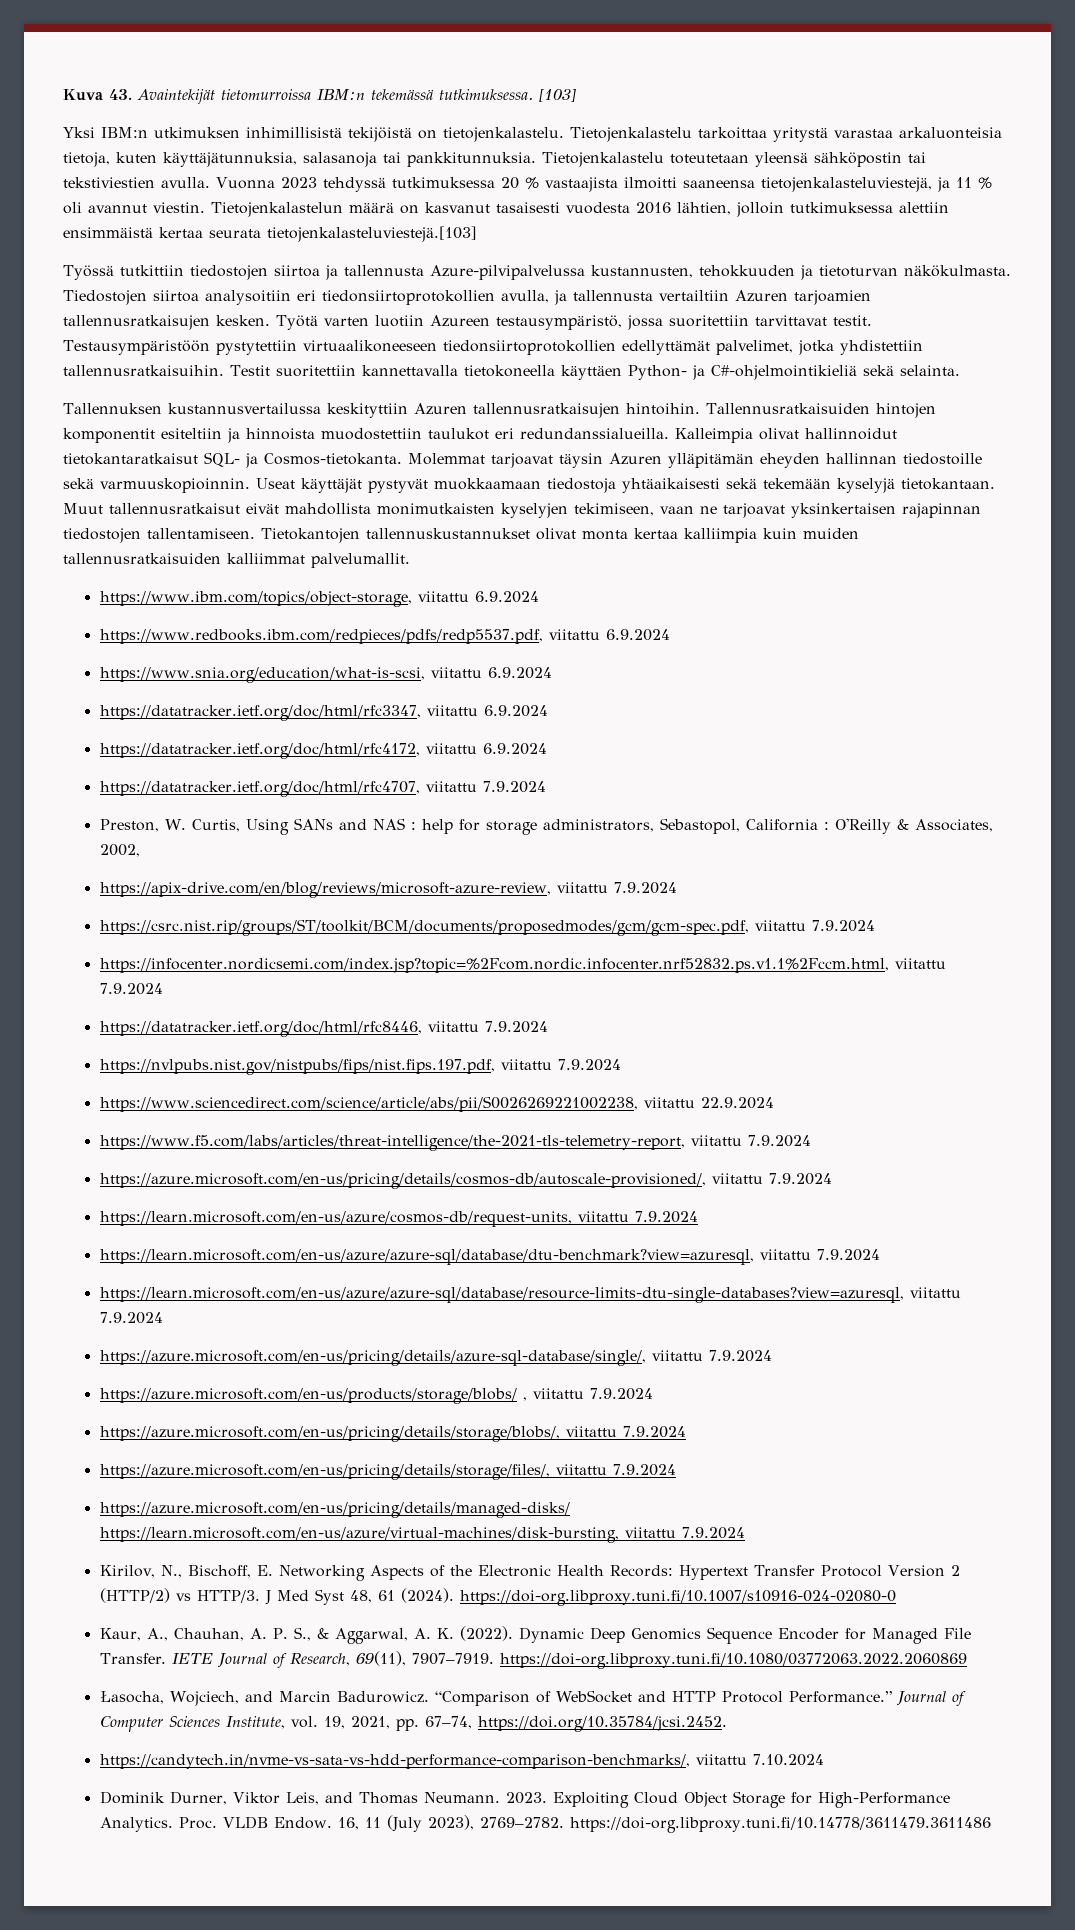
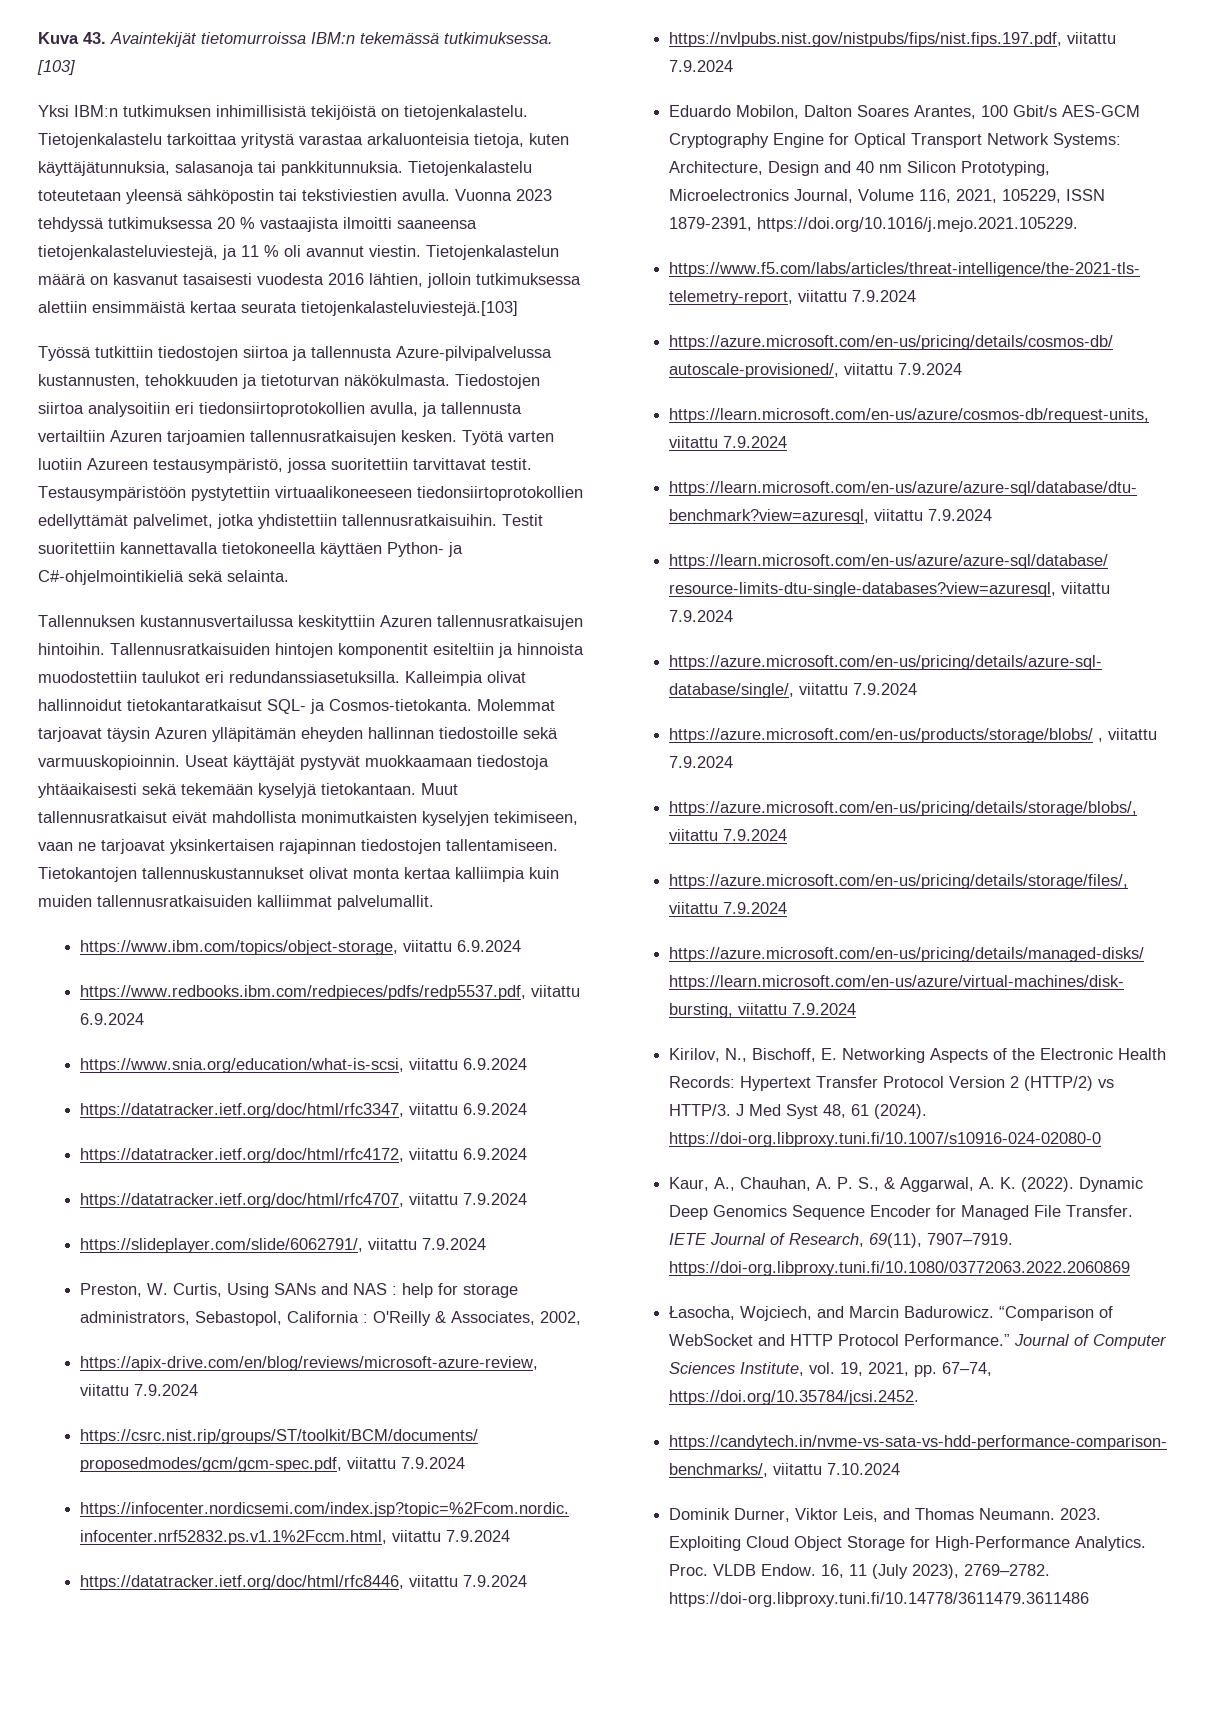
- Yksi IBM:n utkimuksen inhimillisistä tekijöistä on tietojenkalastelu.
+ Yksi IBM:n tutkimuksen inhimillisistä tekijöistä on tietojenkalastelu.
- Tallennusratkaisuiden hintojen komponentit esiteltiin ja hinnoista muodostettiin taulukot eri redundanssialueilla.
+ Tallennusratkaisuiden hintojen komponentit esiteltiin ja hinnoista muodostettiin taulukot eri redundanssiasetuksilla.
+ https://slideplayer.com/slide/6062791/, viitattu 7.9.2024
- https://www.sciencedirect.com/science/article/abs/pii/S0026269221002238, viitattu 22.9.2024
+ Eduardo Mobilon, Dalton Soares Arantes, 100 Gbit/s AES-GCM Cryptography Engine for Optical Transport Network Systems: Architecture, Design and 40 nm Silicon Prototyping, Microelectronics Journal, Volume 116, 2021, 105229, ISSN 1879-2391, https://doi.org/10.1016/j.mejo.2021.105229.

